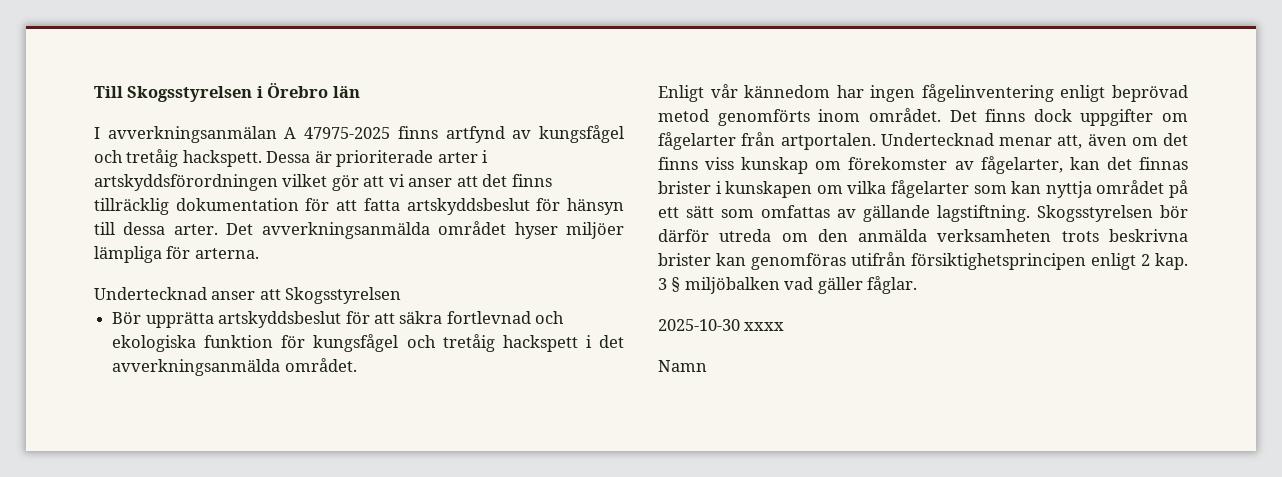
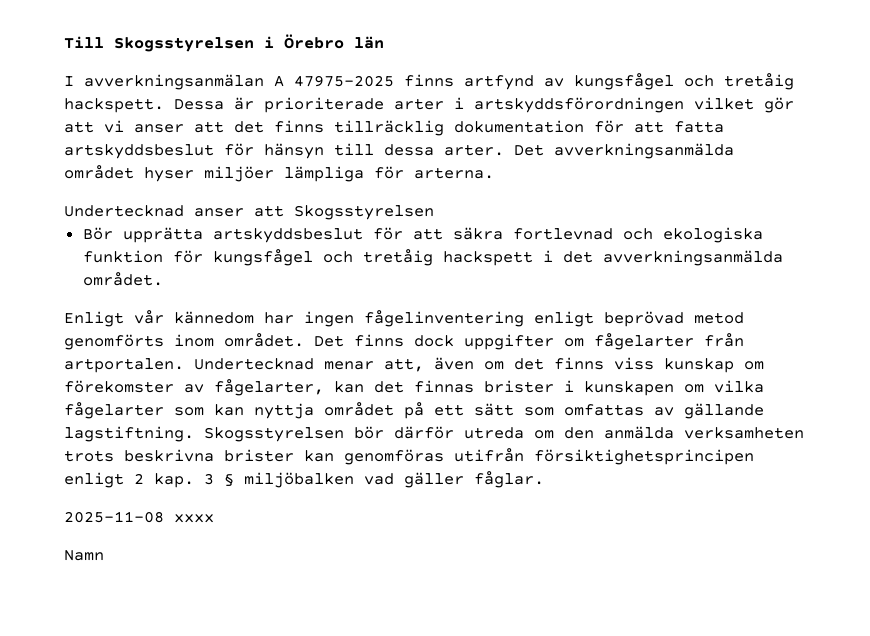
- 2025-10-30 xxxx
+ 2025-11-08 xxxx

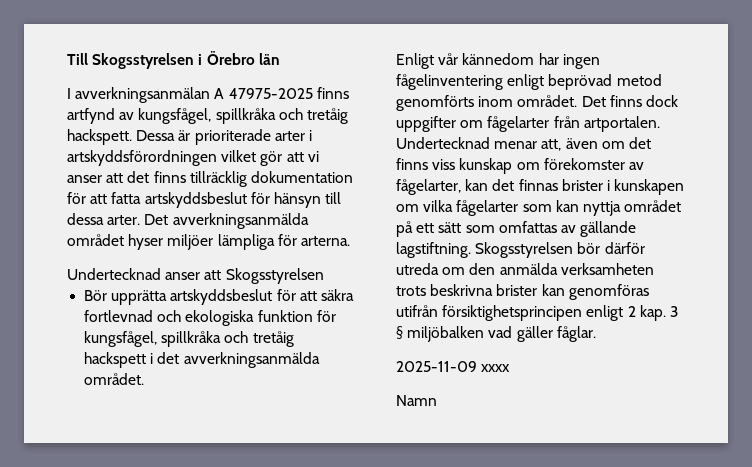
- I avverkningsanmälan A 47975-2025 finns artfynd av kungsfågel och tretåig hackspett.
+ I avverkningsanmälan A 47975-2025 finns artfynd av kungsfågel, spillkråka och tretåig hackspett.
- Bör upprätta artskyddsbeslut för att säkra fortlevnad och ekologiska funktion för kungsfågel och tretåig hackspett i det avverkningsanmälda området.
+ Bör upprätta artskyddsbeslut för att säkra fortlevnad och ekologiska funktion för kungsfågel, spillkråka och tretåig hackspett i det avverkningsanmälda området.
- 2025-11-08 xxxx
+ 2025-11-09 xxxx

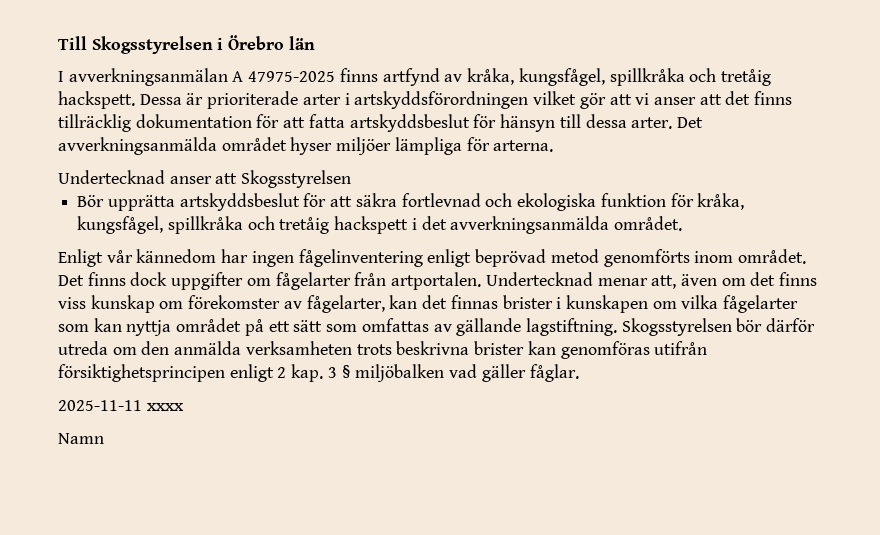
- I avverkningsanmälan A 47975-2025 finns artfynd av kungsfågel, spillkråka och tretåig hackspett.
+ I avverkningsanmälan A 47975-2025 finns artfynd av kråka, kungsfågel, spillkråka och tretåig hackspett.
- Bör upprätta artskyddsbeslut för att säkra fortlevnad och ekologiska funktion för kungsfågel, spillkråka och tretåig hackspett i det avverkningsanmälda området.
+ Bör upprätta artskyddsbeslut för att säkra fortlevnad och ekologiska funktion för kråka, kungsfågel, spillkråka och tretåig hackspett i det avverkningsanmälda området.
- 2025-11-09 xxxx
+ 2025-11-11 xxxx

